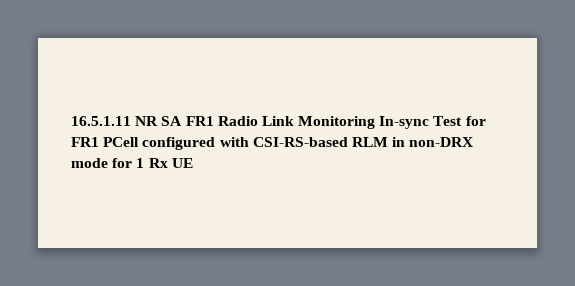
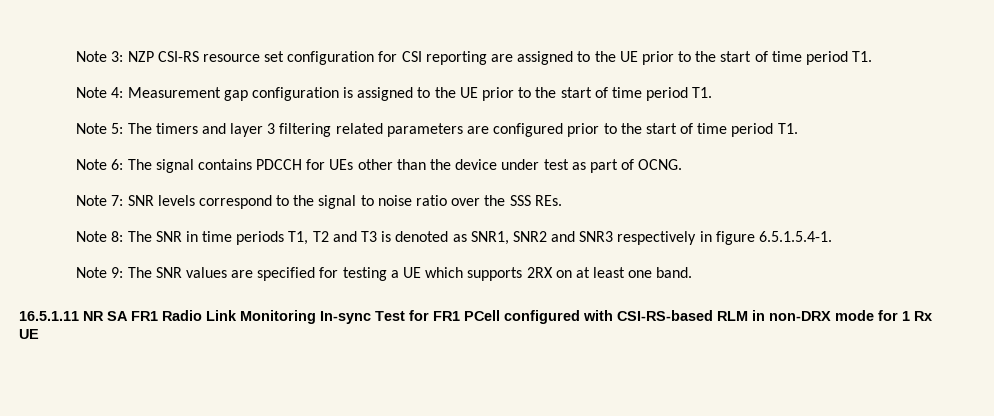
+ Note 3: NZP CSI-RS resource set configuration for CSI reporting are assigned to the UE prior to the start of time period T1.
+ Note 4: Measurement gap configuration is assigned to the UE prior to the start of time period T1.
+ Note 5: The timers and layer 3 filtering related parameters are configured prior to the start of time period T1.
+ Note 6: The signal contains PDCCH for UEs other than the device under test as part of OCNG.
+ Note 7: SNR levels correspond to the signal to noise ratio over the SSS REs.
+ Note 8: The SNR in time periods T1, T2 and T3 is denoted as SNR1, SNR2 and SNR3 respectively in figure 6.5.1.5.4-1.
+ Note 9: The SNR values are specified for testing a UE which supports 2RX on at least one band.

